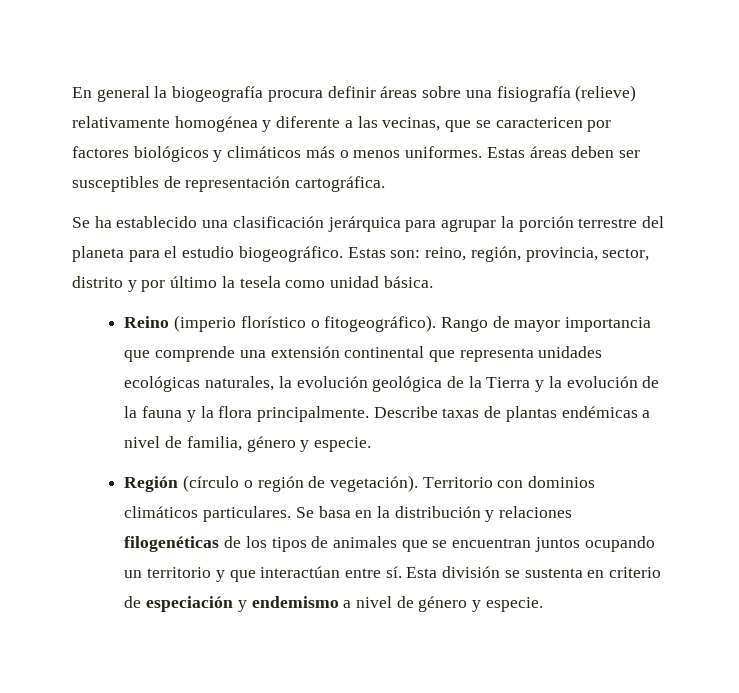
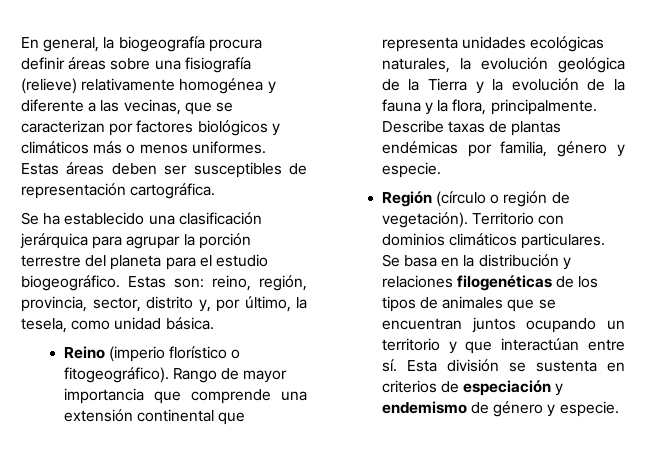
- En general la biogeografía procura definir áreas sobre una fisiografía (relieve) relativamente homogénea y diferente a las vecinas, que se caractericen por factores biológicos y climáticos más o menos uniformes.
+ En general, la biogeografía procura definir áreas sobre una fisiografía (relieve) relativamente homogénea y diferente a las vecinas, que se caracterizan por factores biológicos y climáticos más o menos uniformes.
- Estas son: reino, región, provincia, sector, distrito y por último la tesela como unidad básica.
+ Estas son: reino, región, provincia, sector, distrito y, por último, la tesela, como unidad básica.
- Rango de mayor importancia que comprende una extensión continental que representa unidades ecológicas naturales, la evolución geológica de la Tierra y la evolución de la fauna y la flora principalmente.
+ Rango de mayor importancia que comprende una extensión continental que representa unidades ecológicas naturales, la evolución geológica de la Tierra y la evolución de la fauna y la flora, principalmente.
- Describe taxas de plantas endémicas a nivel de familia, género y especie.
+ Describe taxas de plantas endémicas por familia, género y especie.
- Esta división se sustenta en criterio de especiación y endemismo a nivel de género y especie.
+ Esta división se sustenta en criterios de especiación y endemismo de género y especie.

